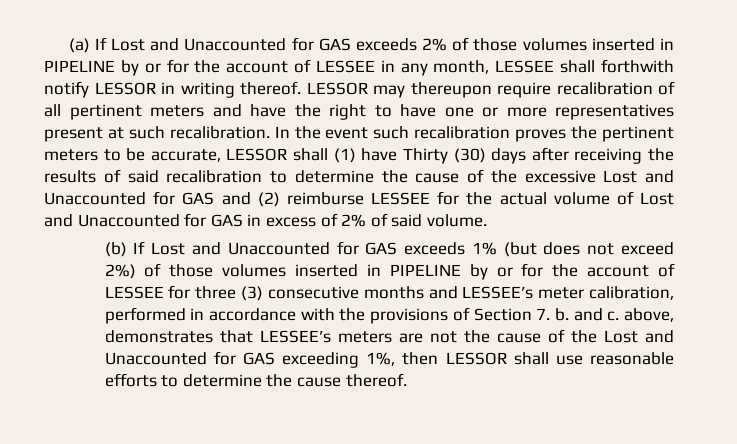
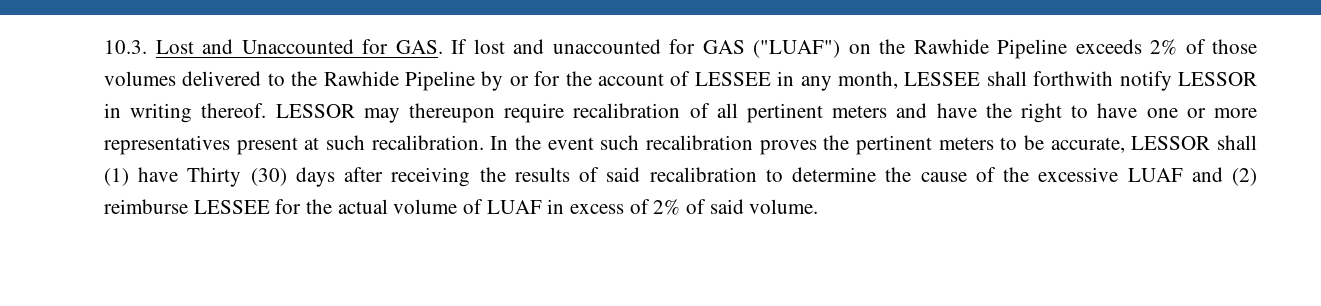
- (a) If Lost and Unaccounted for GAS exceeds 2% of those volumes inserted in PIPELINE by or for the account of LESSEE in any month, LESSEE shall forthwith notify LESSOR in writing thereof.
+ 10.3. Lost and Unaccounted for GAS. If lost and unaccounted for GAS ("LUAF") on the Rawhide Pipeline exceeds 2% of those volumes delivered to the Rawhide Pipeline by or for the account of LESSEE in any month, LESSEE shall forthwith notify LESSOR in writing thereof.
- In the event such recalibration proves the pertinent meters to be accurate, LESSOR shall (1) have Thirty (30) days after receiving the results of said recalibration to determine the cause of the excessive Lost and Unaccounted for GAS and (2) reimburse LESSEE for the actual volume of Lost and Unaccounted for GAS in excess of 2% of said volume.
+ In the event such recalibration proves the pertinent meters to be accurate, LESSOR shall (1) have Thirty (30) days after receiving the results of said recalibration to determine the cause of the excessive LUAF and (2) reimburse LESSEE for the actual volume of LUAF in excess of 2% of said volume.
- (b) If Lost and Unaccounted for GAS exceeds 1% (but does not exceed 2%) of those volumes inserted in PIPELINE by or for the account of LESSEE for three (3) consecutive months and LESSEE’s meter calibration, performed in accordance with the provisions of Section 7. b. and c. above, demonstrates that LESSEE’s meters are not the cause of the Lost and Unaccounted for GAS exceeding 1%, then LESSOR shall use reasonable efforts to determine the cause thereof.

